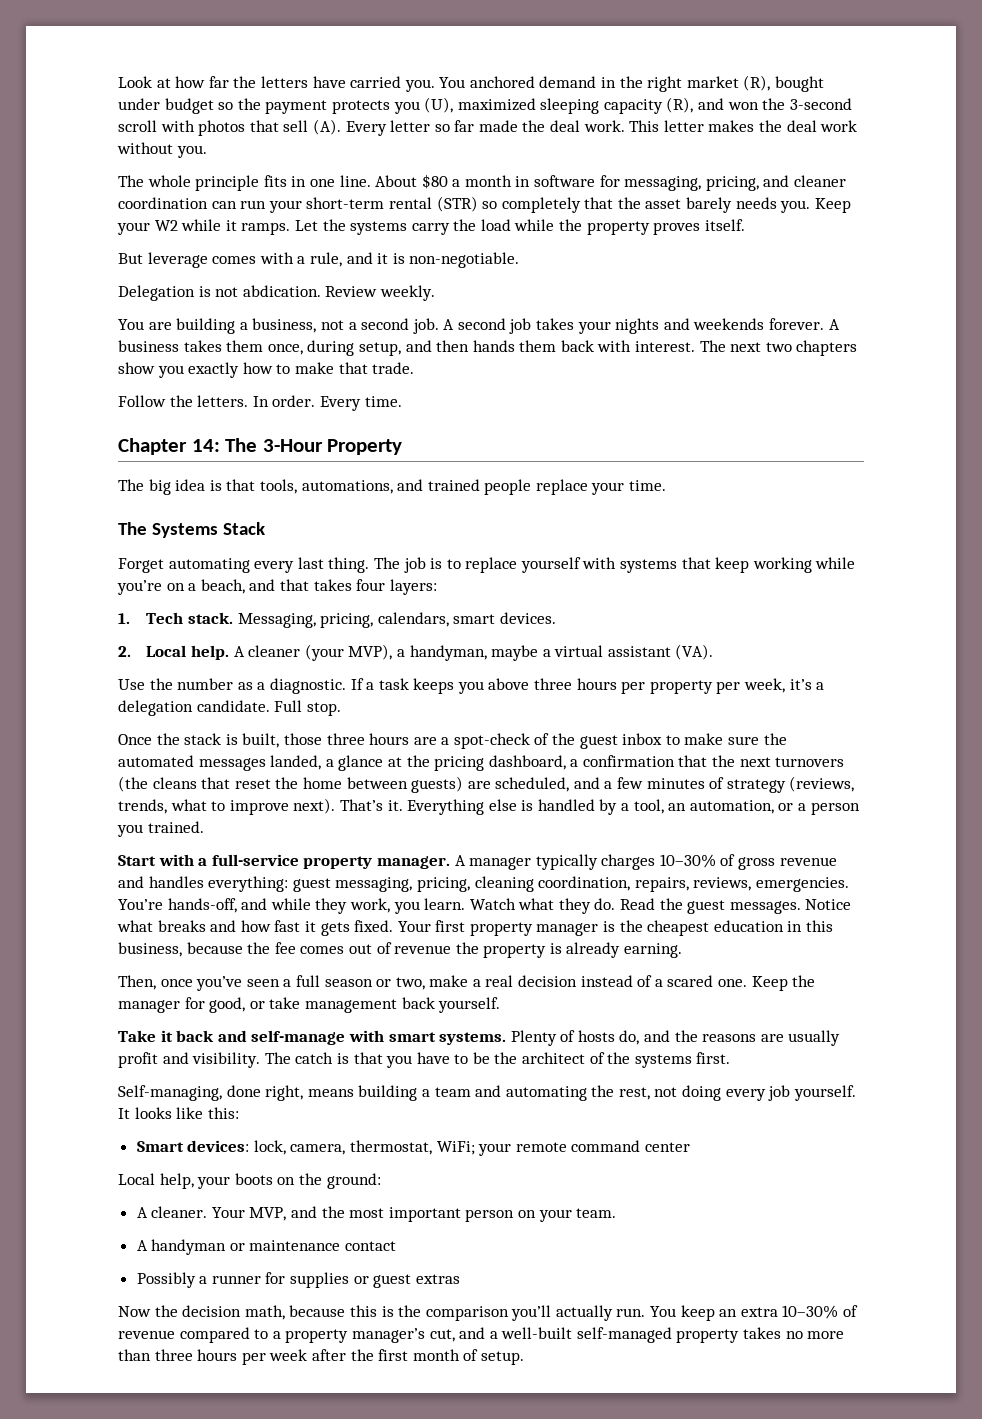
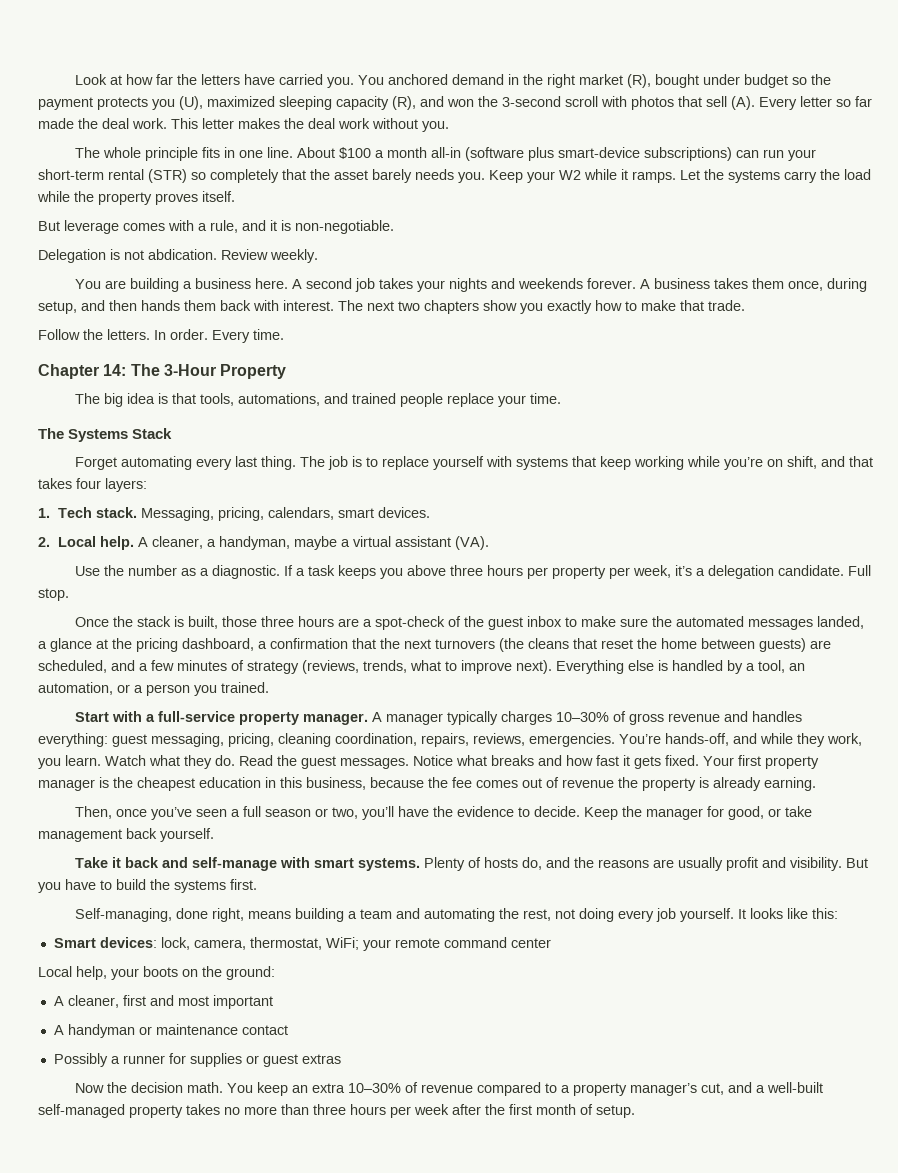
- About $80 a month in software for messaging, pricing, and cleaner coordination can run your short-term rental (STR) so completely that the asset barely needs you.
+ About $100 a month all-in (software plus smart-device subscriptions) can run your short-term rental (STR) so completely that the asset barely needs you.
- You are building a business, not a second job.
+ You are building a business here.
- The job is to replace yourself with systems that keep working while you’re on a beach, and that takes four layers:
+ The job is to replace yourself with systems that keep working while you’re on shift, and that takes four layers:
- A cleaner (your MVP), a handyman, maybe a virtual assistant (VA).
+ A cleaner, a handyman, maybe a virtual assistant (VA).
- That’s it.
- Then, once you’ve seen a full season or two, make a real decision instead of a scared one.
+ Then, once you’ve seen a full season or two, you’ll have the evidence to decide.
- The catch is that you have to be the architect of the systems first.
+ But you have to build the systems first.
- A cleaner. Your MVP, and the most important person on your team.
+ A cleaner, first and most important
- Now the decision math, because this is the comparison you’ll actually run.
+ Now the decision math.

